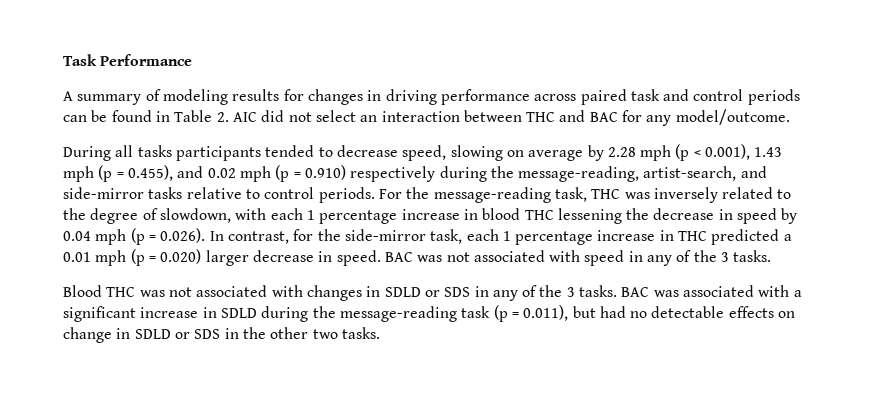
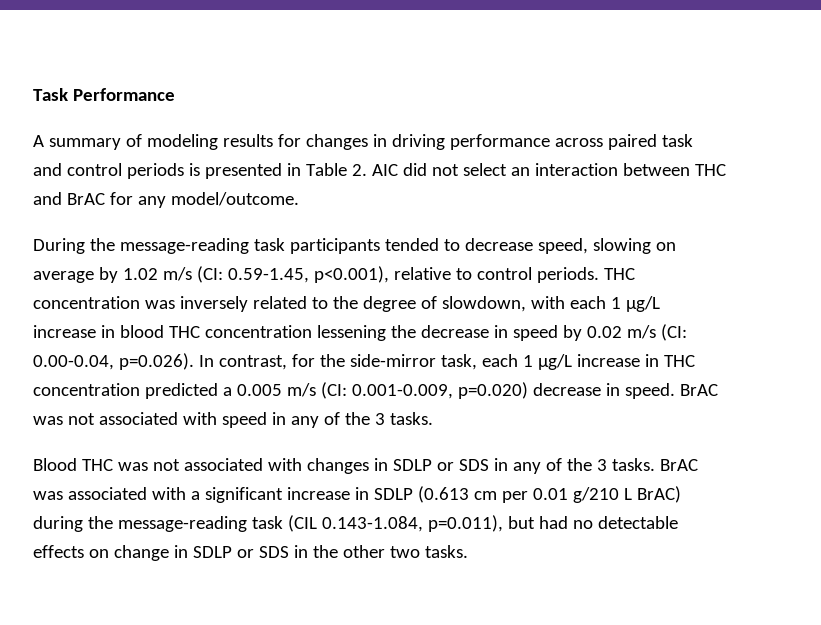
- A summary of modeling results for changes in driving performance across paired task and control periods can be found in Table 2. AIC did not select an interaction between THC and BAC for any model/outcome.
+ A summary of modeling results for changes in driving performance across paired task and control periods is presented in Table 2. AIC did not select an interaction between THC and BrAC for any model/outcome.
- During all tasks participants tended to decrease speed, slowing on average by 2.28 mph (p < 0.001), 1.43 mph (p = 0.455), and 0.02 mph (p = 0.910) respectively during the message-reading, artist-search, and side-mirror tasks relative to control periods. For the message-reading task, THC was inversely related to the degree of slowdown, with each 1 percentage increase in blood THC lessening the decrease in speed by 0.04 mph (p = 0.026). In contrast, for the side-mirror task, each 1 percentage increase in THC predicted a 0.01 mph (p = 0.020) larger decrease in speed.
+ During the message-reading task participants tended to decrease speed, slowing on average by 1.02 m/s (CI: 0.59-1.45, p<0.001), relative to control periods. THC concentration was inversely related to the degree of slowdown, with each 1 µg/L increase in blood THC concentration lessening the decrease in speed by 0.02 m/s (CI: 0.00-0.04, p=0.026). In contrast, for the side-mirror task, each 1 µg/L increase in THC concentration predicted a 0.005 m/s (CI: 0.001-0.009, p=0.020) decrease in speed.
- BAC was not associated with speed in any of the 3 tasks.
+ BrAC was not associated with speed in any of the 3 tasks.
- Blood THC was not associated with changes in SDLD or SDS in any of the 3 tasks.
+ Blood THC was not associated with changes in SDLP or SDS in any of the 3 tasks.
- BAC was associated with a significant increase in SDLD during the message-reading task (p = 0.011), but had no detectable effects on change in SDLD or SDS in the other two tasks.
+ BrAC was associated with a significant increase in SDLP (0.613 cm per 0.01 g/210 L BrAC) during the message-reading task (CIL 0.143-1.084, p=0.011), but had no detectable effects on change in SDLP or SDS in the other two tasks.

